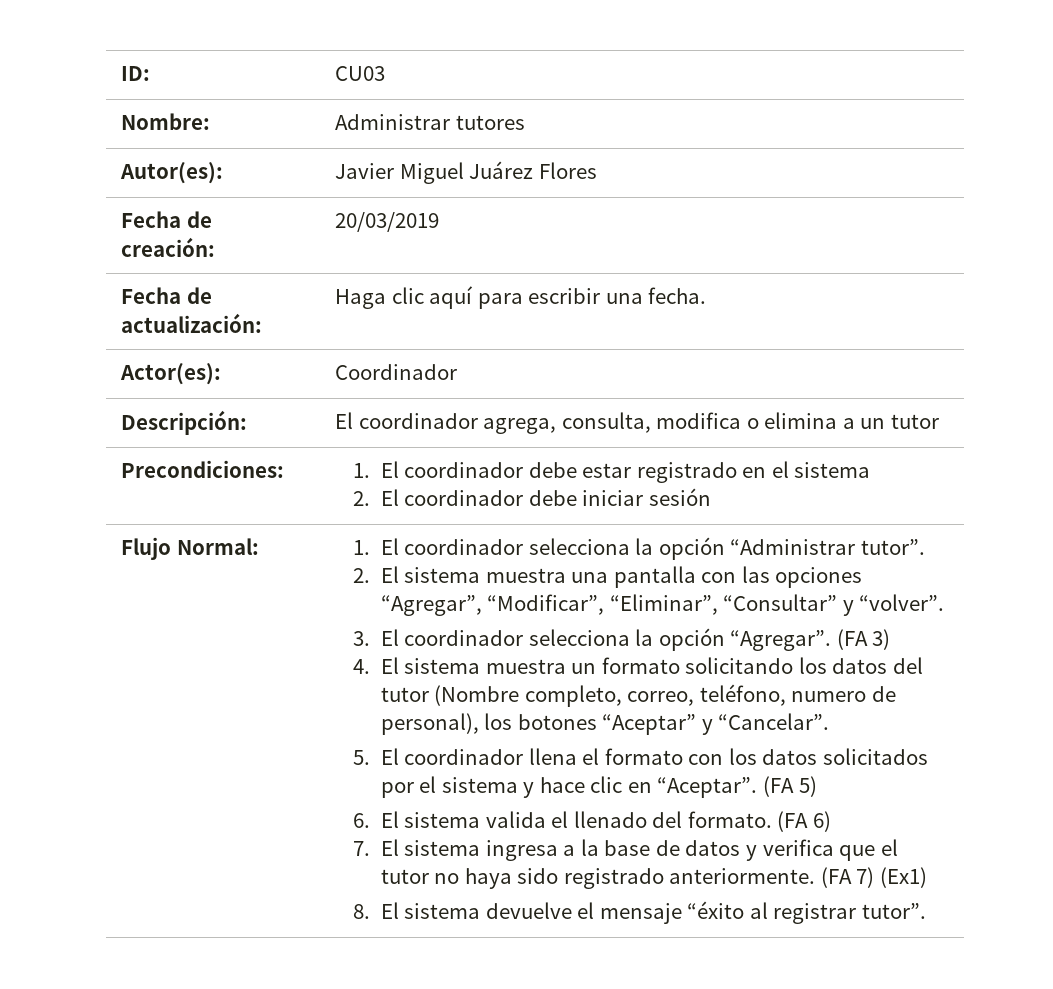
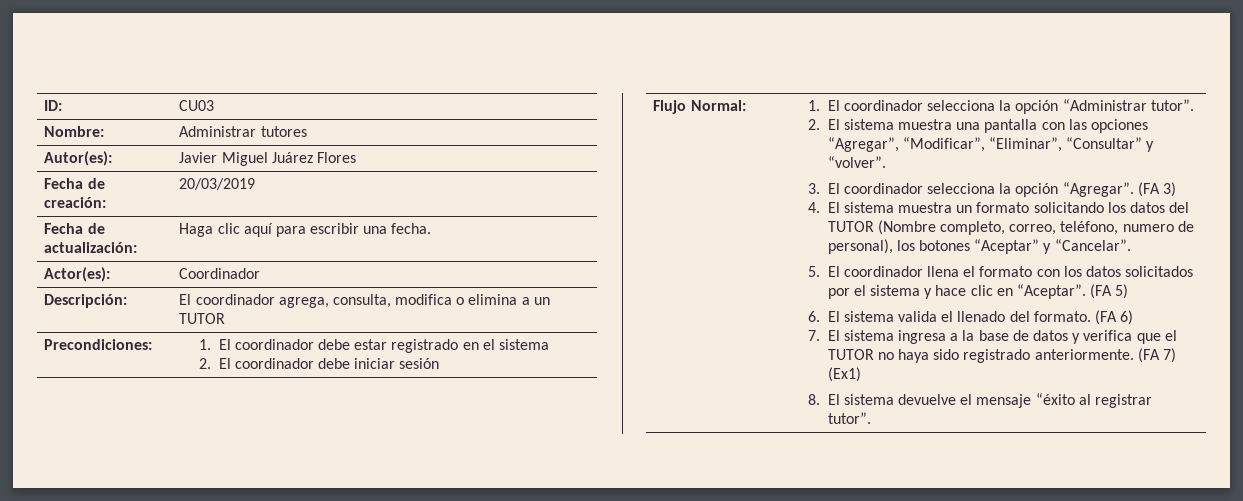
- Descripción: | El coordinador agrega, consulta, modifica o elimina a un tutor
+ Descripción: | El coordinador agrega, consulta, modifica o elimina a un TUTOR
- 4. El sistema muestra un formato solicitando los datos del tutor (Nombre completo, correo, teléfono, numero de personal), los botones “Aceptar” y “Cancelar”.
+ 4. El sistema muestra un formato solicitando los datos del TUTOR (Nombre completo, correo, teléfono, numero de personal), los botones “Aceptar” y “Cancelar”.
- 7. El sistema ingresa a la base de datos y verifica que el tutor no haya sido registrado anteriormente.
+ 7. El sistema ingresa a la base de datos y verifica que el TUTOR no haya sido registrado anteriormente.

